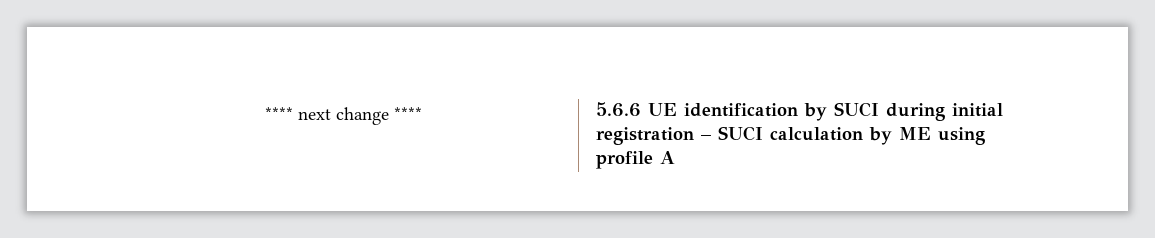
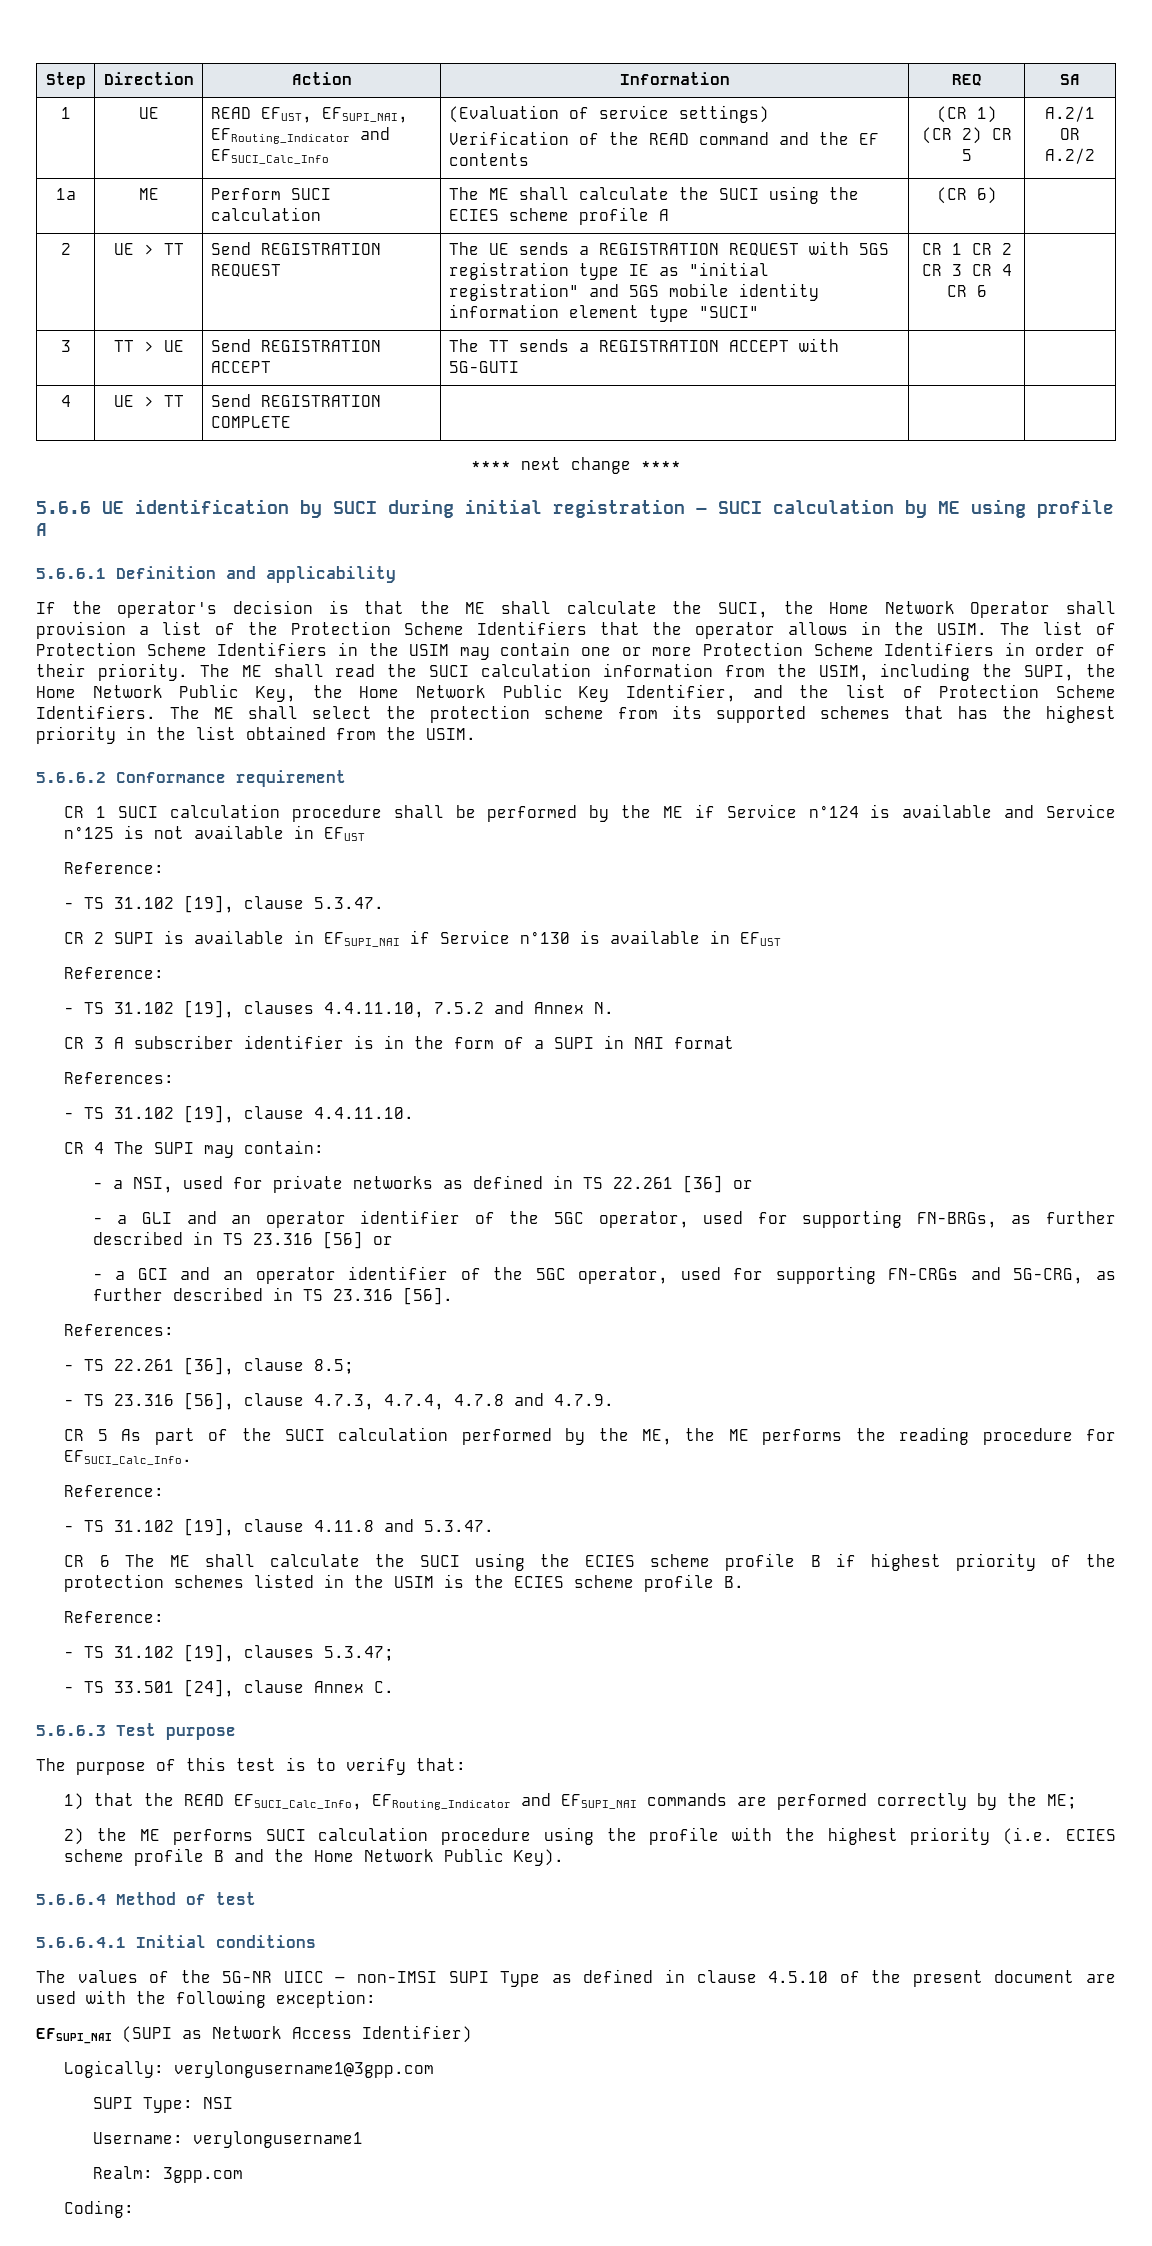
+ Step | Direction | Action | Information | REQ | SA
+ 1 | UE | READ EFUST, EFSUPI_NAI, EFRouting_Indicator and EFSUCI_Calc_Info | (Evaluation of service settings)
+ Verification of the READ command and the EF contents | (CR 1) (CR 2) CR 5 | A.2/1 OR A.2/2
+ 1a | ME | Perform SUCI calculation | The ME shall calculate the SUCI using the ECIES scheme profile A | (CR 6) |
+ 2 | UE > TT | Send REGISTRATION REQUEST | The UE sends a REGISTRATION REQUEST with 5GS registration type IE as "initial registration" and 5GS mobile identity information element type "SUCI" | CR 1 CR 2 CR 3 CR 4 CR 6 |
+ 3 | TT > UE | Send REGISTRATION ACCEPT | The TT sends a REGISTRATION ACCEPT with 5G-GUTI | |
+ 4 | UE > TT | Send REGISTRATION COMPLETE | | |
+ 5.6.6.1 Definition and applicability
+ If the operator's decision is that the ME shall calculate the SUCI, the Home Network Operator shall provision a list of the Protection Scheme Identifiers that the operator allows in the USIM. The list of Protection Scheme Identifiers in the USIM may contain one or more Protection Scheme Identifiers in order of their priority. The ME shall read the SUCI calculation information from the USIM, including the SUPI, the Home Network Public Key, the Home Network Public Key Identifier, and the list of Protection Scheme Identifiers. The ME shall select the protection scheme from its supported schemes that has the highest priority in the list obtained from the USIM.
+ 5.6.6.2 Conformance requirement
+ CR 1 SUCI calculation procedure shall be performed by the ME if Service n°124 is available and Service n°125 is not available in EFUST
+ Reference:
+ - TS 31.102 [19], clause 5.3.47.
+ CR 2 SUPI is available in EFSUPI_NAI if Service n°130 is available in EFUST
+ Reference:
+ - TS 31.102 [19], clauses 4.4.11.10, 7.5.2 and Annex N.
+ CR 3 A subscriber identifier is in the form of a SUPI in NAI format
+ References:
+ - TS 31.102 [19], clause 4.4.11.10.
+ CR 4 The SUPI may contain:
+ - a NSI, used for private networks as defined in TS 22.261 [36] or
+ - a GLI and an operator identifier of the 5GC operator, used for supporting FN-BRGs, as further described in TS 23.316 [56] or
+ - a GCI and an operator identifier of the 5GC operator, used for supporting FN-CRGs and 5G-CRG, as further described in TS 23.316 [56].
+ References:
+ - TS 22.261 [36], clause 8.5;
+ - TS 23.316 [56], clause 4.7.3, 4.7.4, 4.7.8 and 4.7.9.
+ CR 5 As part of the SUCI calculation performed by the ME, the ME performs the reading procedure for EFSUCI_Calc_Info.
+ Reference:
+ - TS 31.102 [19], clause 4.11.8 and 5.3.47.
+ CR 6 The ME shall calculate the SUCI using the ECIES scheme profile B if highest priority of the protection schemes listed in the USIM is the ECIES scheme profile B.
+ Reference:
+ - TS 31.102 [19], clauses 5.3.47;
+ - TS 33.501 [24], clause Annex C.
+ 5.6.6.3 Test purpose
+ The purpose of this test is to verify that:
+ 1) that the READ EFSUCI_Calc_Info, EFRouting_Indicator and EFSUPI_NAI commands are performed correctly by the ME;
+ 2) the ME performs SUCI calculation procedure using the profile with the highest priority (i.e. ECIES scheme profile B and the Home Network Public Key).
+ 5.6.6.4 Method of test
+ 5.6.6.4.1 Initial conditions
+ The values of the 5G-NR UICC – non-IMSI SUPI Type as defined in clause 4.5.10 of the present document are used with the following exception:
+ EFSUPI_NAI (SUPI as Network Access Identifier)
+ Logically: verylongusername1@3gpp.com
+ SUPI Type: NSI
+ Username: verylongusername1
+ Realm: 3gpp.com
+ Coding:

